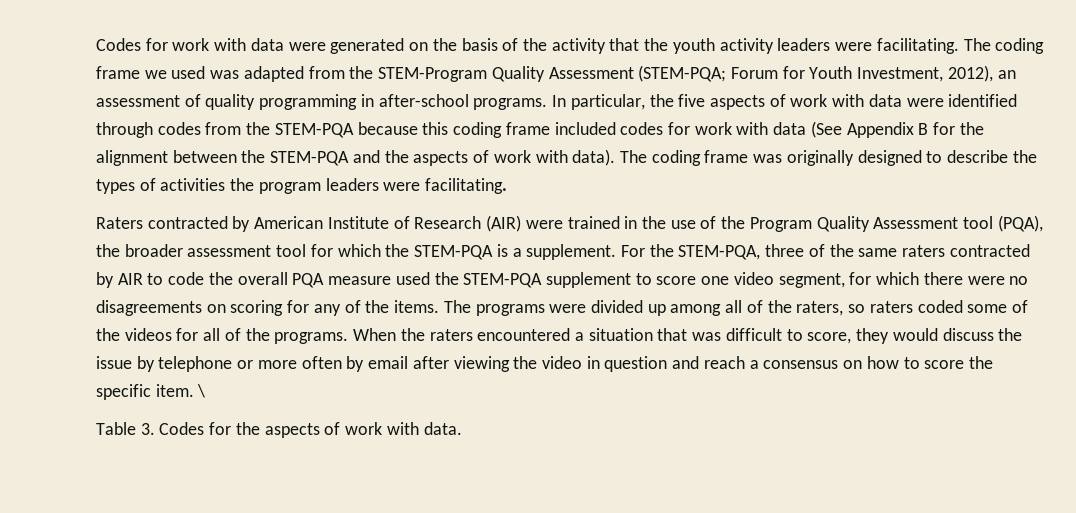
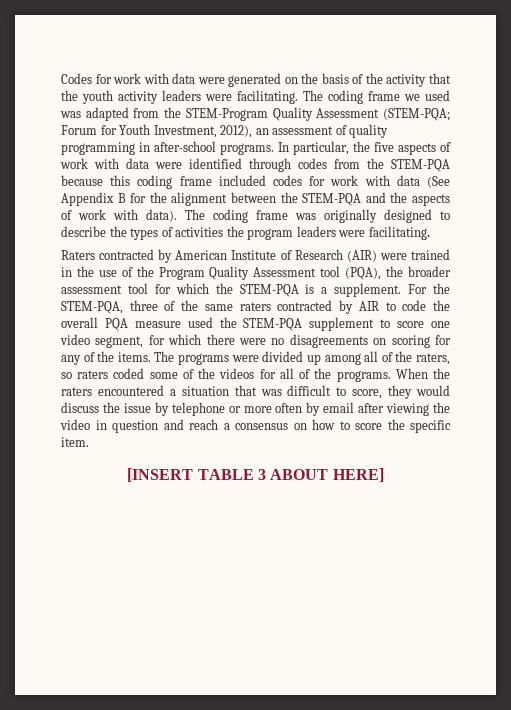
- When the raters encountered a situation that was difficult to score, they would discuss the issue by telephone or more often by email after viewing the video in question and reach a consensus on how to score the specific item. \
- Table 3. Codes for the aspects of work with data.
+ When the raters encountered a situation that was difficult to score, they would discuss the issue by telephone or more often by email after viewing the video in question and reach a consensus on how to score the specific item.
+ [INSERT TABLE 3 ABOUT HERE]

